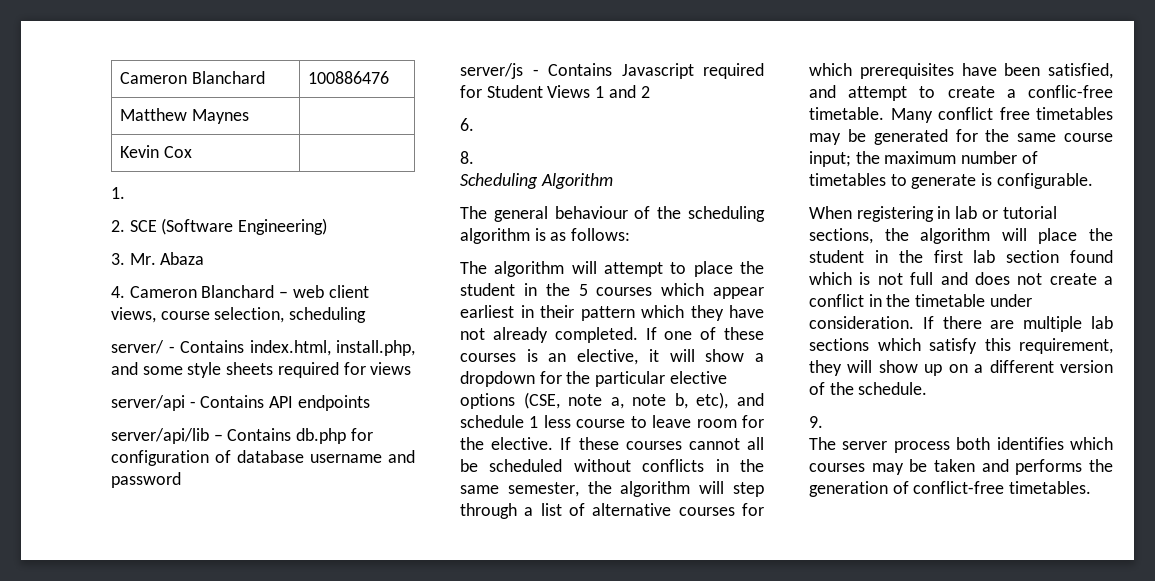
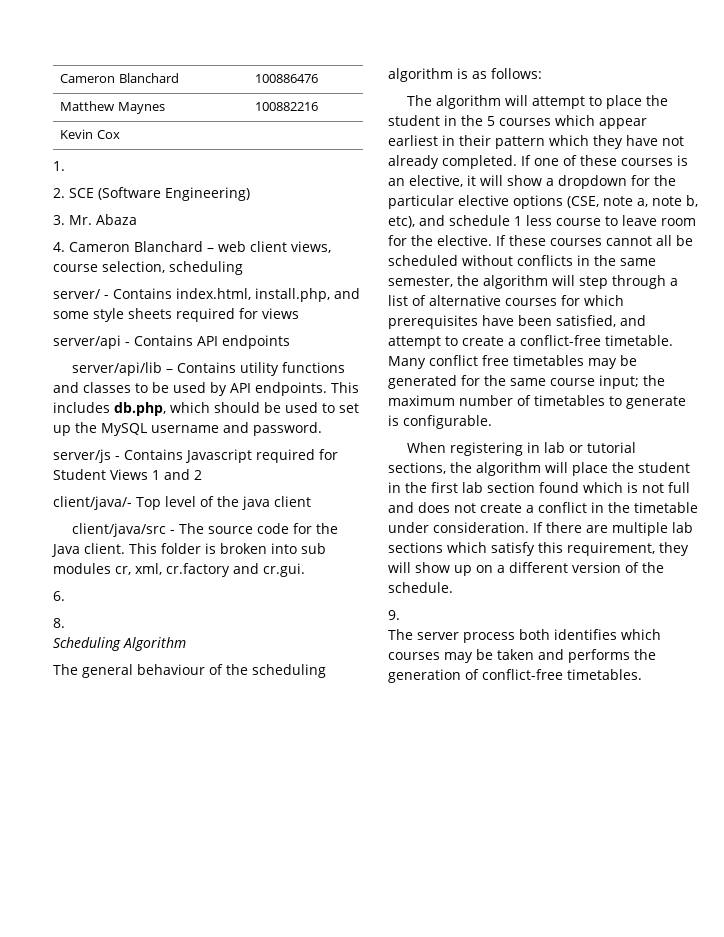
- Matthew Maynes |
+ Matthew Maynes | 100882216
- server/api/lib – Contains db.php for configuration of database username and password
+ server/api/lib – Contains utility functions and classes to be used by API endpoints. This includes db.php, which should be used to set up the MySQL username and password.
+ client/java/- Top level of the java client
+ client/java/src - The source code for the Java client. This folder is broken into sub modules cr, xml, cr.factory and cr.gui.
- If these courses cannot all be scheduled without conflicts in the same semester, the algorithm will step through a list of alternative courses for which prerequisites have been satisfied, and attempt to create a conflic-free timetable.
+ If these courses cannot all be scheduled without conflicts in the same semester, the algorithm will step through a list of alternative courses for which prerequisites have been satisfied, and attempt to create a conflict-free timetable.

